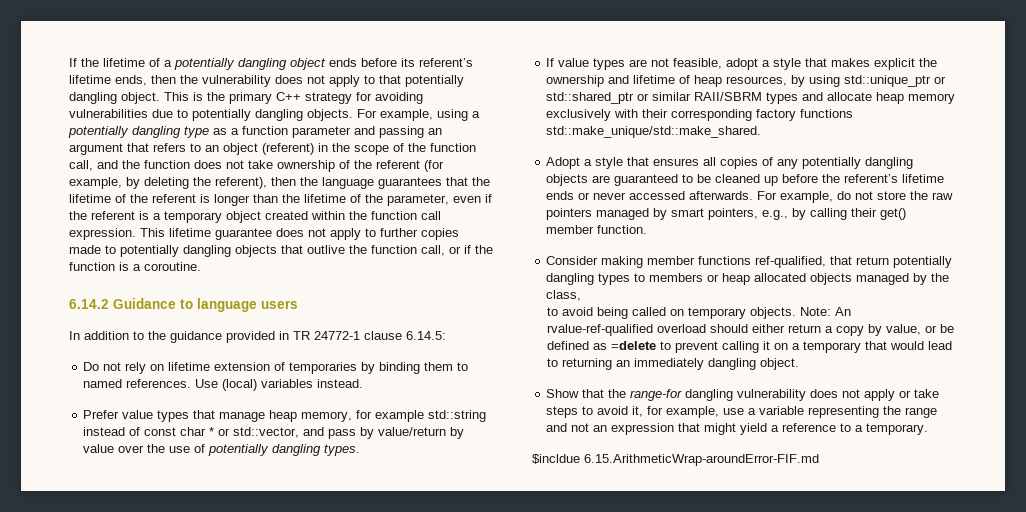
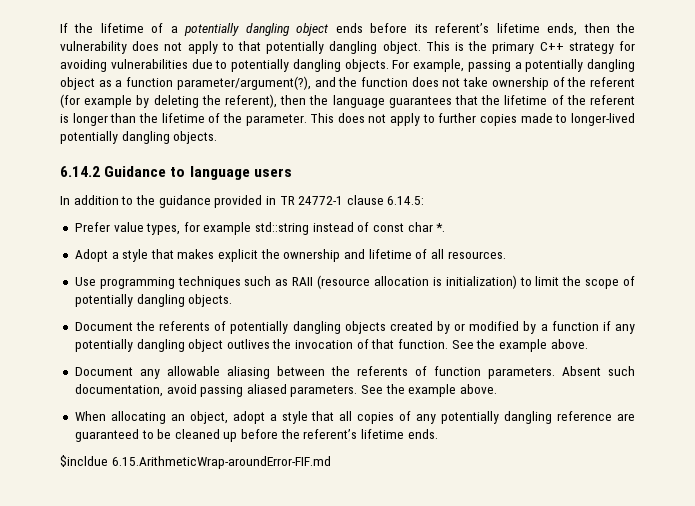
- For example, using a potentially dangling type as a function parameter and passing an argument that refers to an object (referent) in the scope of the function call, and the function does not take ownership of the referent (for example, by deleting the referent), then the language guarantees that the lifetime of the referent is longer than the lifetime of the parameter, even if the referent is a temporary object created within the function call expression. This lifetime guarantee does not apply to further copies made to potentially dangling objects that outlive the function call, or if the function is a coroutine.
+ For example, passing a potentially dangling object as a function parameter/argument(?), and the function does not take ownership of the referent (for example by deleting the referent), then the language guarantees that the lifetime of the referent is longer than the lifetime of the parameter. This does not apply to further copies made to longer-lived potentially dangling objects.
- Do not rely on lifetime extension of temporaries by binding them to named references. Use (local) variables instead.
- Prefer value types that manage heap memory, for example std::string instead of const char * or std::vector, and pass by value/return by value over the use of potentially dangling types.
- If value types are not feasible, adopt a style that makes explicit the ownership and lifetime of heap resources, by using std::unique_ptr or std::shared_ptr or similar RAII/SBRM types and allocate heap memory exclusively with their corresponding factory functions std::make_unique/std::make_shared.
- Adopt a style that ensures all copies of any potentially dangling objects are guaranteed to be cleaned up before the referent’s lifetime ends or never accessed afterwards. For example, do not store the raw pointers managed by smart pointers, e.g., by calling their get() member function.
- Consider making member functions ref-qualified, that return potentially dangling types to members or heap allocated objects managed by the class,
- to avoid being called on temporary objects. Note: An rvalue-ref-qualified overload should either return a copy by value, or be defined as =delete to prevent calling it on a temporary that would lead to returning an immediately dangling object.
- Show that the range-for dangling vulnerability does not apply or take steps to avoid it, for example, use a variable representing the range and not an expression that might yield a reference to a temporary.
+ Prefer value types, for example std::string instead of const char *.
+ Adopt a style that makes explicit the ownership and lifetime of all resources.
+ Use programming techniques such as RAII (resource allocation is initialization) to limit the scope of potentially dangling objects.
+ Document the referents of potentially dangling objects created by or modified by a function if any potentially dangling object outlives the invocation of that function. See the example above.
+ Document any allowable aliasing between the referents of function parameters. Absent such documentation, avoid passing aliased parameters. See the example above.
+ When allocating an object, adopt a style that all copies of any potentially dangling reference are guaranteed to be cleaned up before the referent’s lifetime ends.

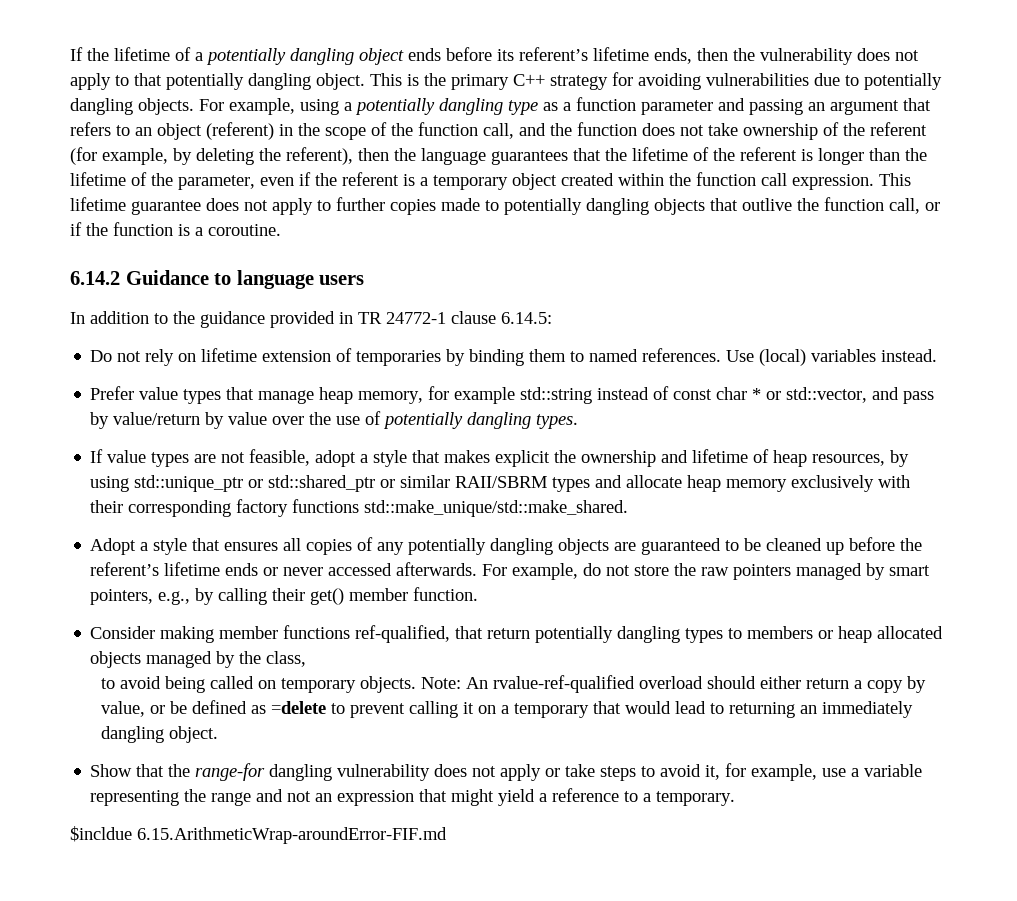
- For example, passing a potentially dangling object as a function parameter/argument(?), and the function does not take ownership of the referent (for example by deleting the referent), then the language guarantees that the lifetime of the referent is longer than the lifetime of the parameter. This does not apply to further copies made to longer-lived potentially dangling objects.
+ For example, using a potentially dangling type as a function parameter and passing an argument that refers to an object (referent) in the scope of the function call, and the function does not take ownership of the referent (for example, by deleting the referent), then the language guarantees that the lifetime of the referent is longer than the lifetime of the parameter, even if the referent is a temporary object created within the function call expression. This lifetime guarantee does not apply to further copies made to potentially dangling objects that outlive the function call, or if the function is a coroutine.
- Prefer value types, for example std::string instead of const char *.
- Adopt a style that makes explicit the ownership and lifetime of all resources.
- Use programming techniques such as RAII (resource allocation is initialization) to limit the scope of potentially dangling objects.
- Document the referents of potentially dangling objects created by or modified by a function if any potentially dangling object outlives the invocation of that function. See the example above.
- Document any allowable aliasing between the referents of function parameters. Absent such documentation, avoid passing aliased parameters. See the example above.
- When allocating an object, adopt a style that all copies of any potentially dangling reference are guaranteed to be cleaned up before the referent’s lifetime ends.
+ Do not rely on lifetime extension of temporaries by binding them to named references. Use (local) variables instead.
+ Prefer value types that manage heap memory, for example std::string instead of const char * or std::vector, and pass by value/return by value over the use of potentially dangling types.
+ If value types are not feasible, adopt a style that makes explicit the ownership and lifetime of heap resources, by using std::unique_ptr or std::shared_ptr or similar RAII/SBRM types and allocate heap memory exclusively with their corresponding factory functions std::make_unique/std::make_shared.
+ Adopt a style that ensures all copies of any potentially dangling objects are guaranteed to be cleaned up before the referent’s lifetime ends or never accessed afterwards. For example, do not store the raw pointers managed by smart pointers, e.g., by calling their get() member function.
+ Consider making member functions ref-qualified, that return potentially dangling types to members or heap allocated objects managed by the class,
+ to avoid being called on temporary objects. Note: An rvalue-ref-qualified overload should either return a copy by value, or be defined as =delete to prevent calling it on a temporary that would lead to returning an immediately dangling object.
+ Show that the range-for dangling vulnerability does not apply or take steps to avoid it, for example, use a variable representing the range and not an expression that might yield a reference to a temporary.

